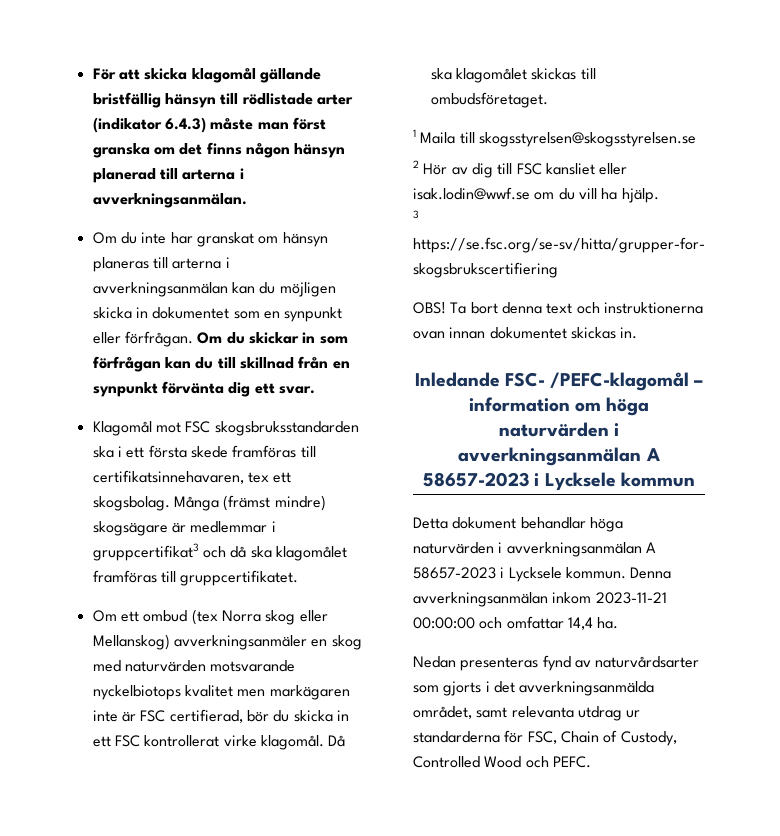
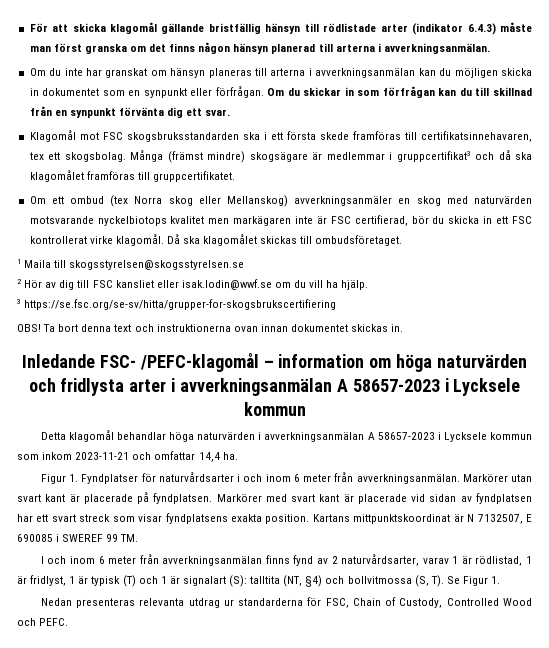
- Inledande FSC- /PEFC-klagomål – information om höga naturvärden i avverkningsanmälan A 58657-2023 i Lycksele kommun
+ Inledande FSC- /PEFC-klagomål – information om höga naturvärden och fridlysta arter i avverkningsanmälan A 58657-2023 i Lycksele kommun
- Detta dokument behandlar höga naturvärden i avverkningsanmälan A 58657-2023 i Lycksele kommun. Denna avverkningsanmälan inkom 2023-11-21 00:00:00 och omfattar 14,4 ha.
+ Detta klagomål behandlar höga naturvärden i avverkningsanmälan A 58657-2023 i Lycksele kommun som inkom 2023-11-21 och omfattar 14,4 ha.
- Nedan presenteras fynd av naturvårdsarter som gjorts i det avverkningsanmälda området, samt relevanta utdrag ur standarderna för FSC, Chain of Custody, Controlled Wood och PEFC.
+ Figur 1. Fyndplatser för naturvårdsarter i och inom 6 meter från avverkningsanmälan. Markörer utan svart kant är placerade på fyndplatsen. Markörer med svart kant är placerade vid sidan av fyndplatsen har ett svart streck som visar fyndplatsens exakta position. Kartans mittpunktskoordinat är N 7132507, E 690085 i SWEREF 99 TM.
+ I och inom 6 meter från avverkningsanmälan finns fynd av 2 naturvårdsarter, varav 1 är rödlistad, 1 är fridlyst, 1 är typisk (T) och 1 är signalart (S): talltita (NT, §4) och bollvitmossa (S, T). Se Figur 1.
+ Nedan presenteras relevanta utdrag ur standarderna för FSC, Chain of Custody, Controlled Wood och PEFC.

